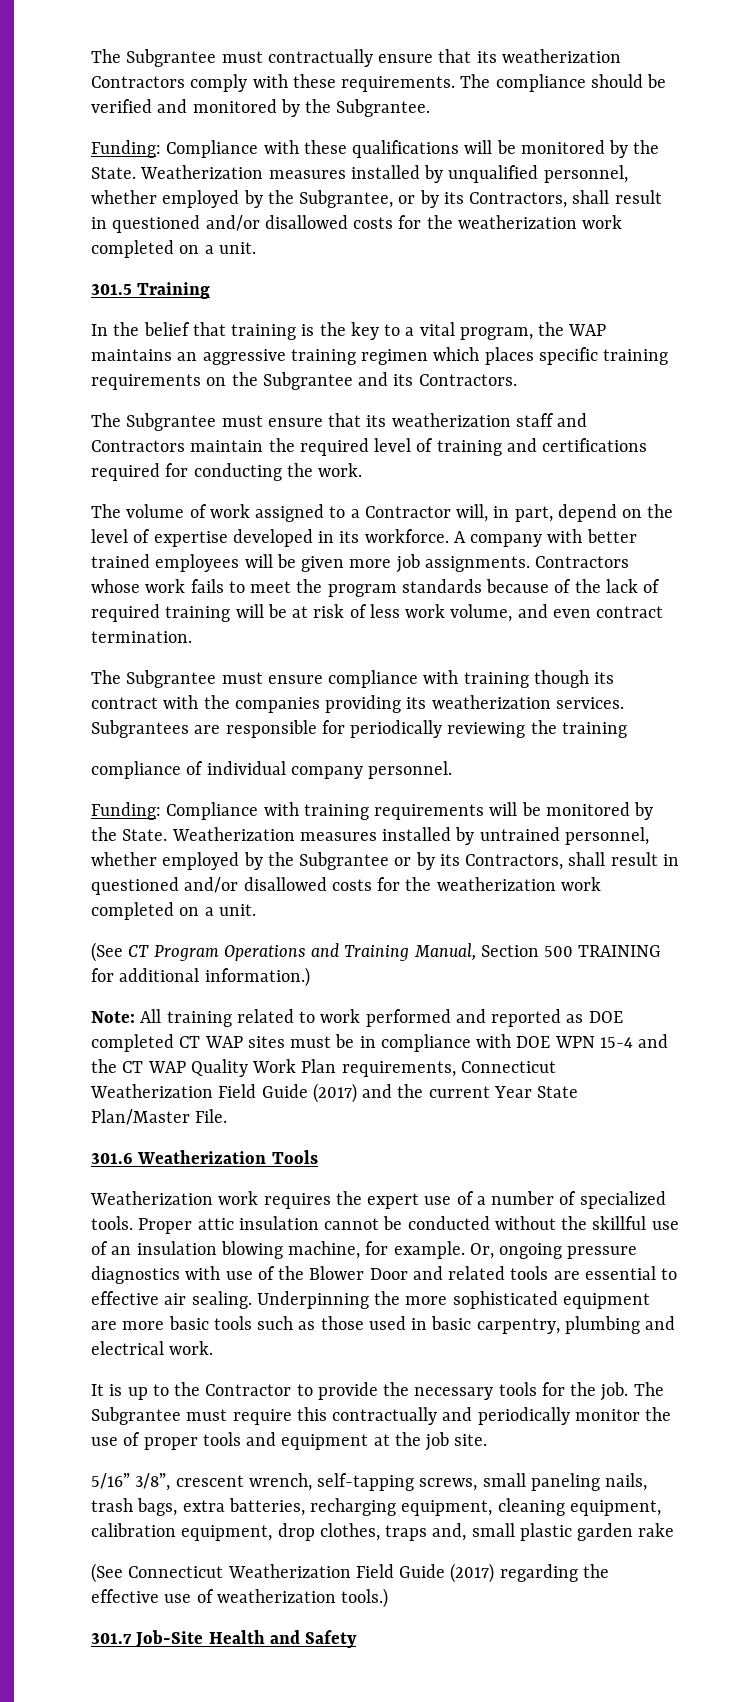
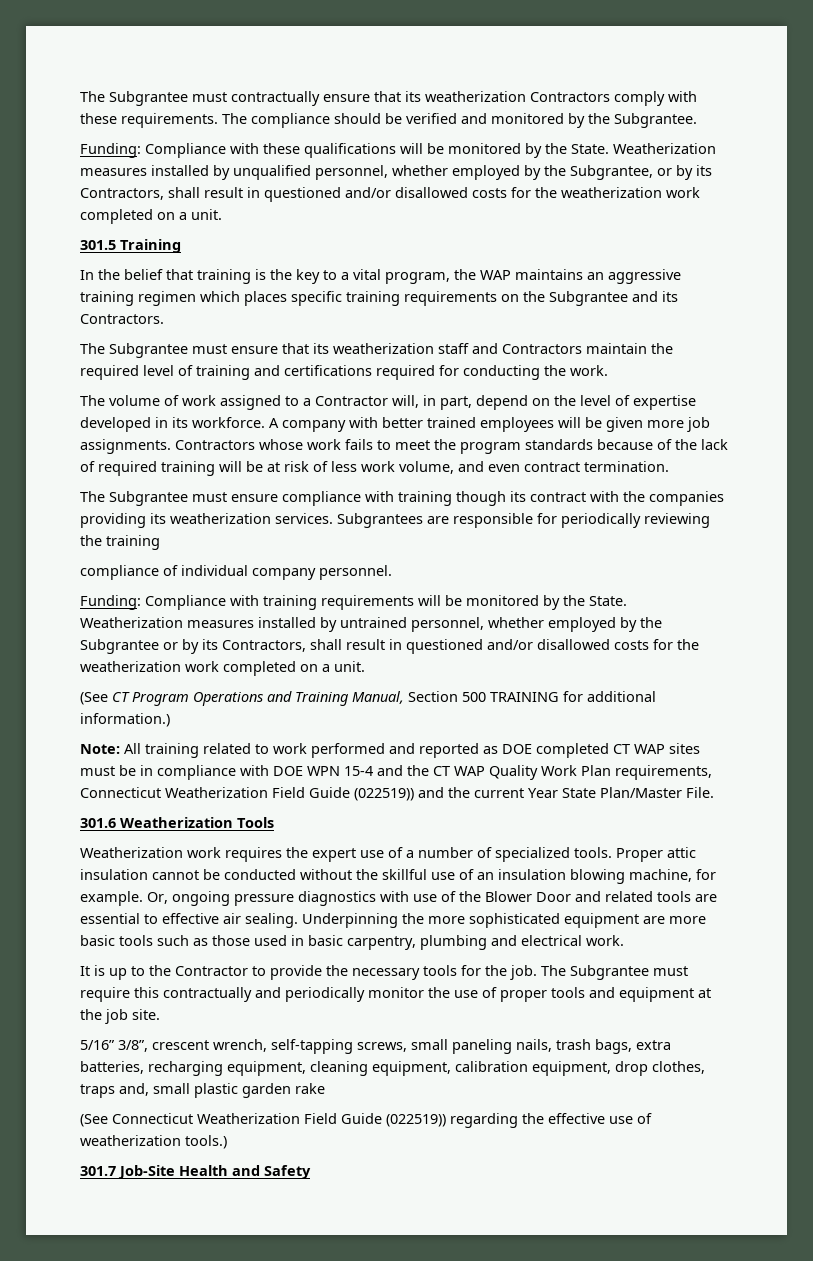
- Note: All training related to work performed and reported as DOE completed CT WAP sites must be in compliance with DOE WPN 15-4 and the CT WAP Quality Work Plan requirements, Connecticut Weatherization Field Guide (2017) and the current Year State Plan/Master File.
+ Note: All training related to work performed and reported as DOE completed CT WAP sites must be in compliance with DOE WPN 15-4 and the CT WAP Quality Work Plan requirements, Connecticut Weatherization Field Guide (022519)) and the current Year State Plan/Master File.
- (See Connecticut Weatherization Field Guide (2017) regarding the effective use of weatherization tools.)
+ (See Connecticut Weatherization Field Guide (022519)) regarding the effective use of weatherization tools.)

